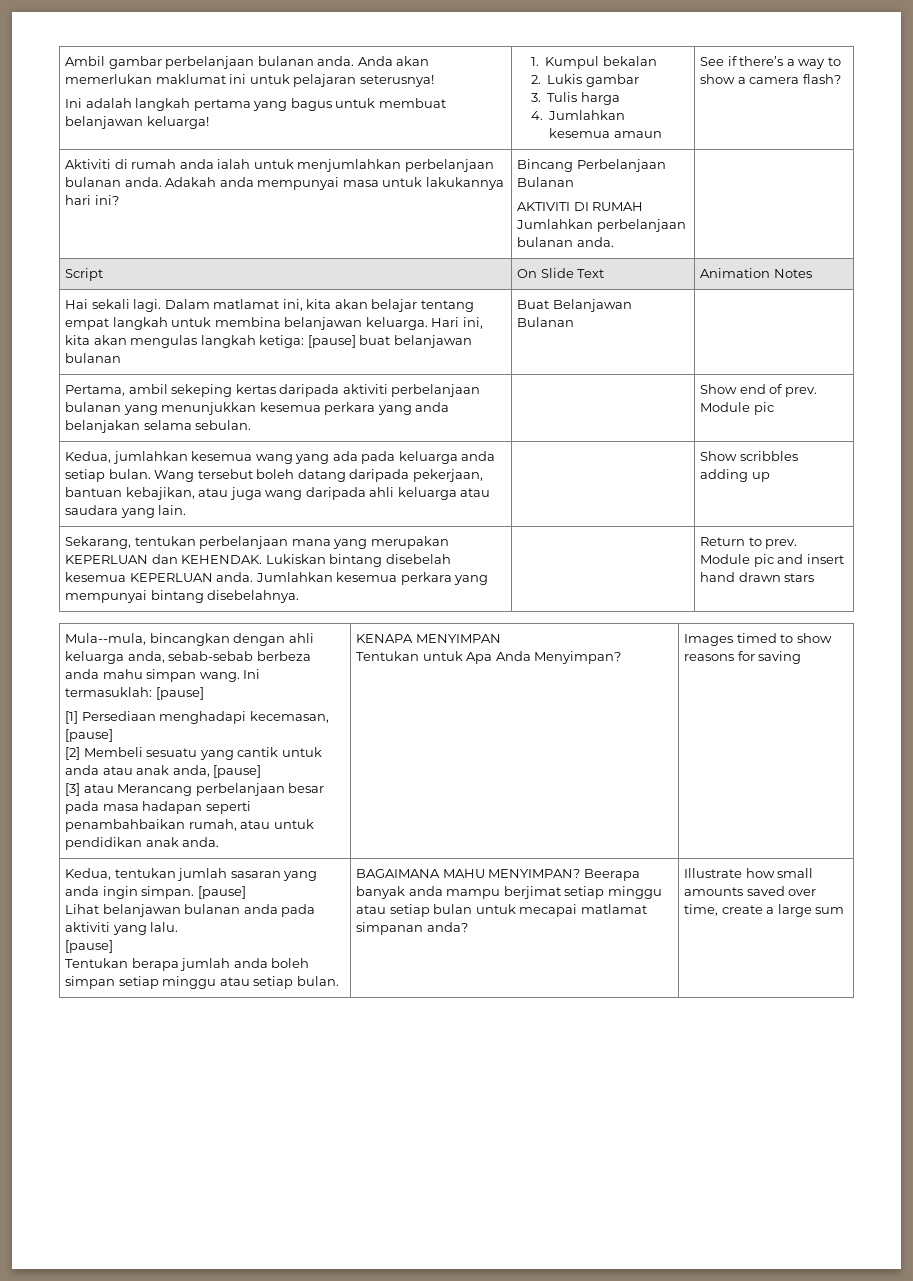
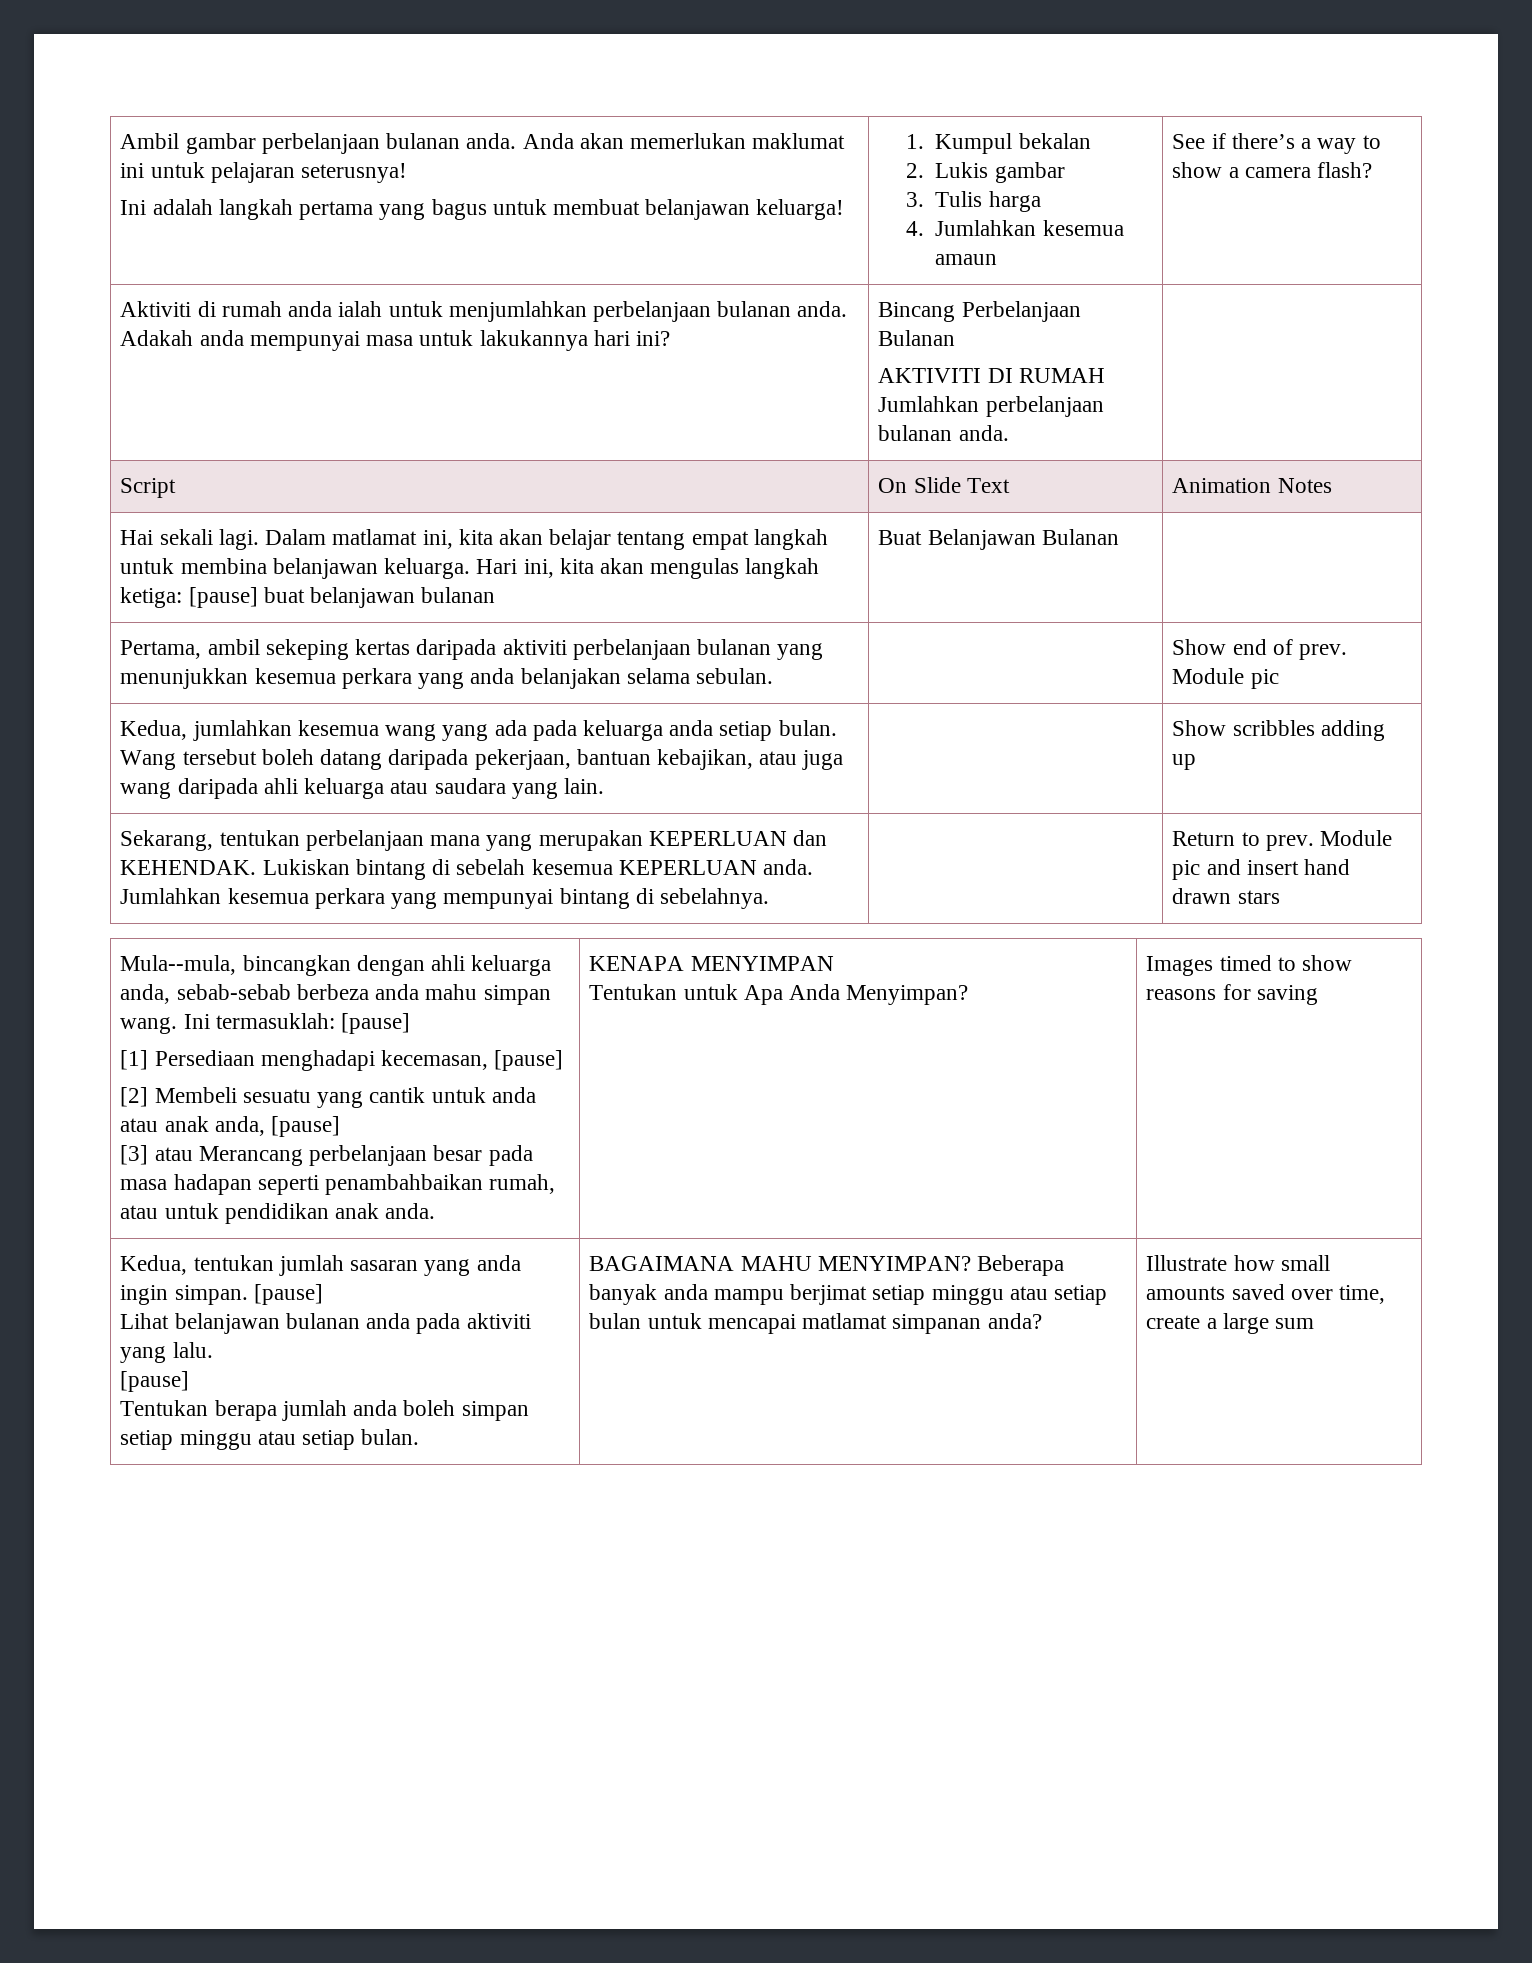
- Sekarang, tentukan perbelanjaan mana yang merupakan KEPERLUAN dan KEHENDAK. Lukiskan bintang disebelah kesemua KEPERLUAN anda. Jumlahkan kesemua perkara yang mempunyai bintang disebelahnya. | | Return to prev. Module pic and insert hand drawn stars
+ Sekarang, tentukan perbelanjaan mana yang merupakan KEPERLUAN dan KEHENDAK. Lukiskan bintang di sebelah kesemua KEPERLUAN anda. Jumlahkan kesemua perkara yang mempunyai bintang di sebelahnya. | | Return to prev. Module pic and insert hand drawn stars
- Beerapa banyak anda mampu berjimat setiap minggu atau setiap bulan untuk mecapai matlamat simpanan anda?
+ Beberapa banyak anda mampu berjimat setiap minggu atau setiap bulan untuk mencapai matlamat simpanan anda?

